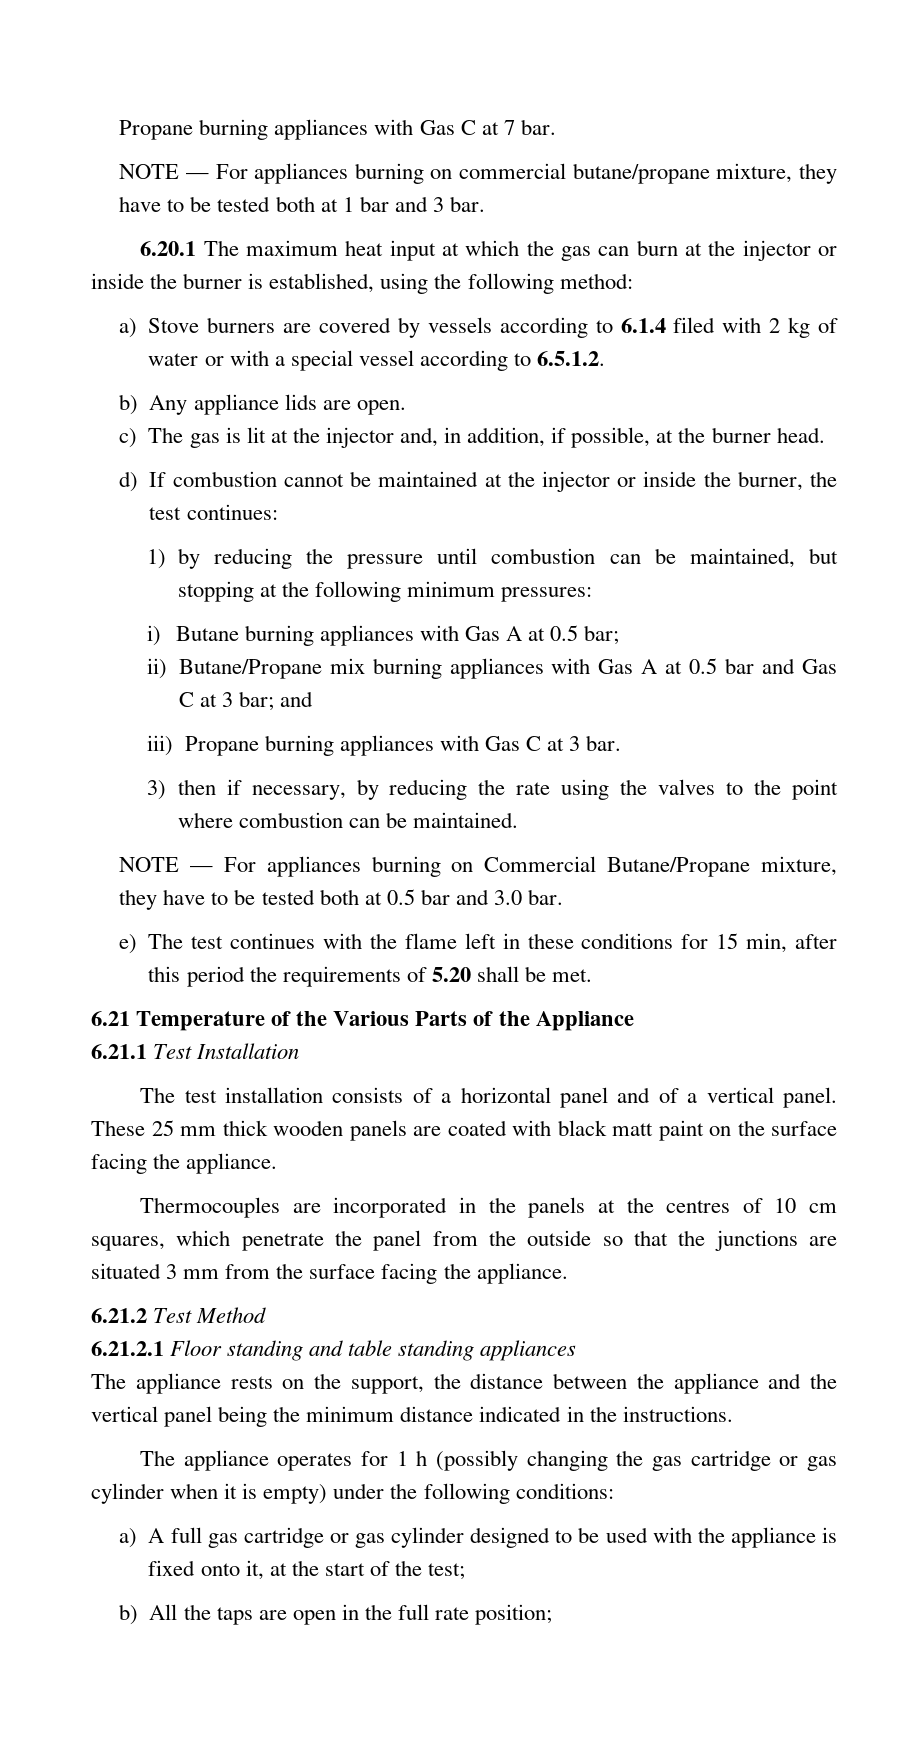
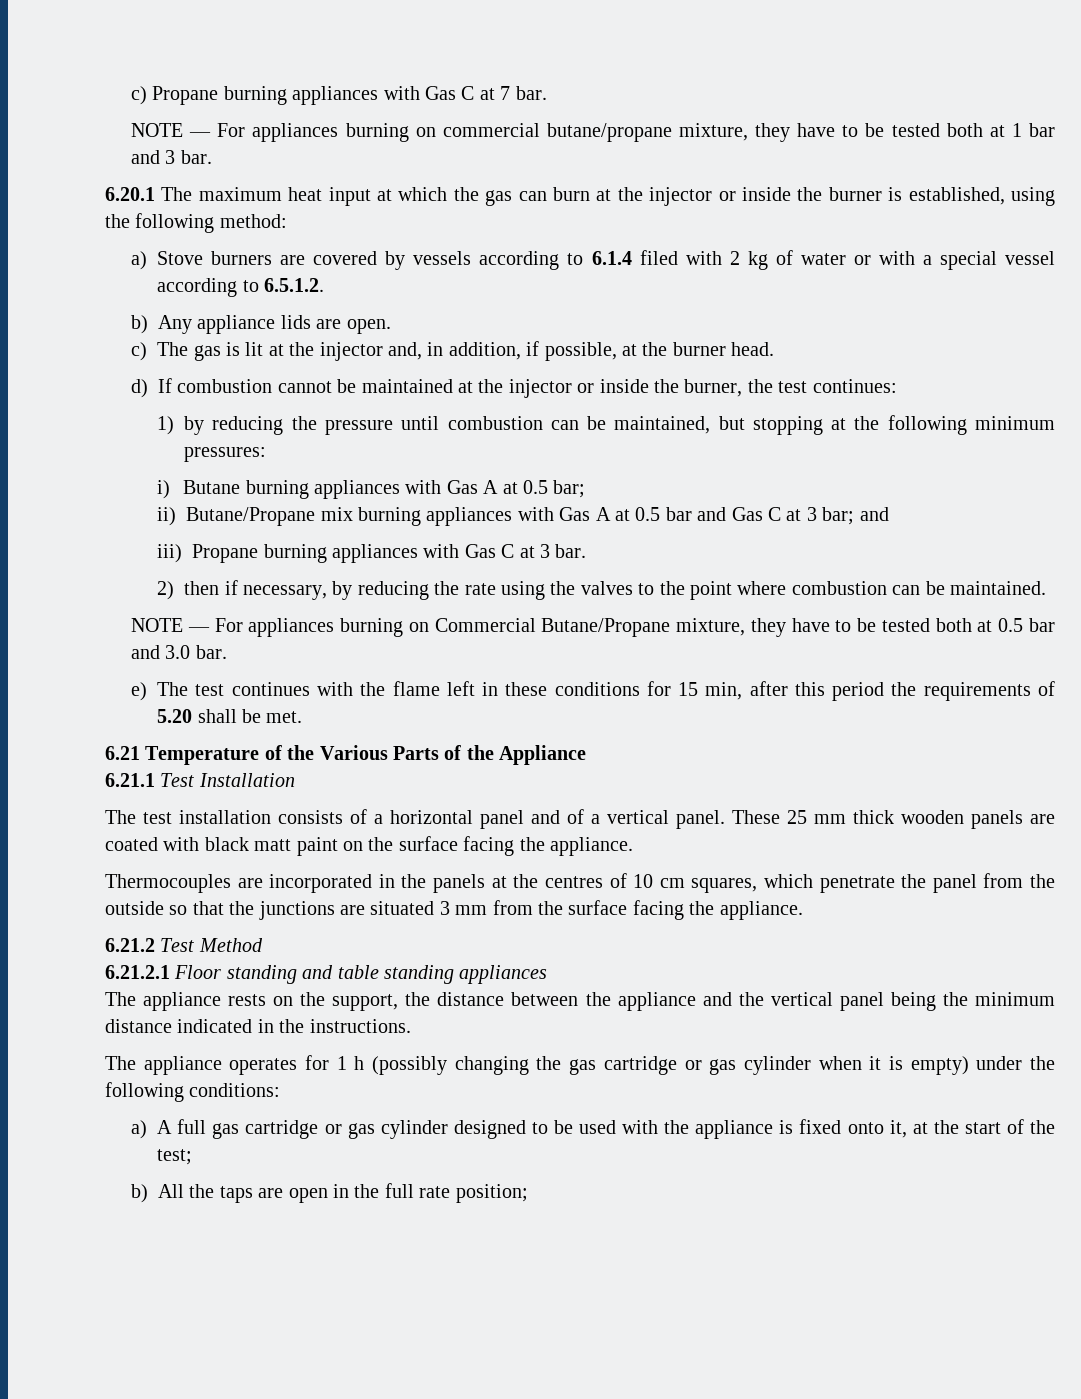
- Propane burning appliances with Gas C at 7 bar.
+ c) Propane burning appliances with Gas C at 7 bar.
- 3) then if necessary, by reducing the rate using the valves to the point where combustion can be maintained.
+ 2) then if necessary, by reducing the rate using the valves to the point where combustion can be maintained.

